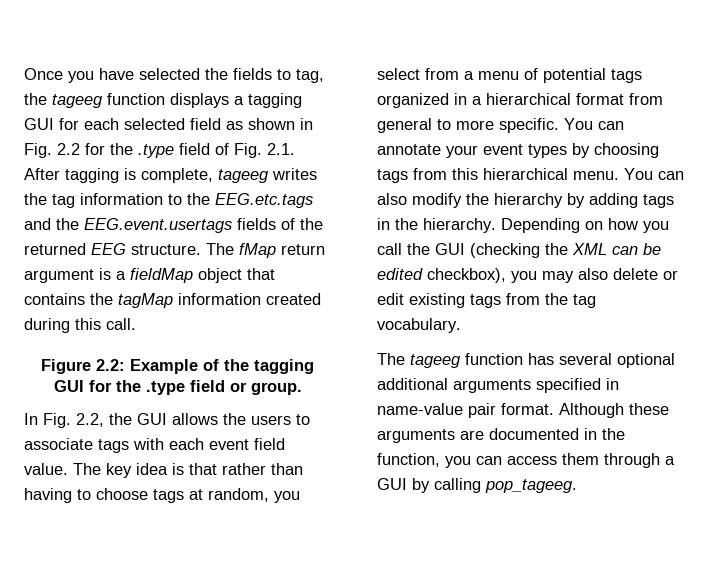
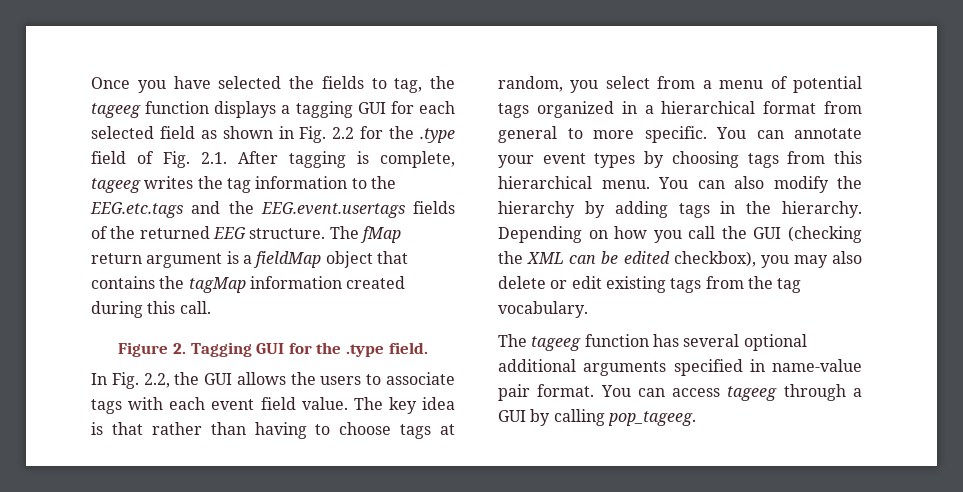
- Figure 2.2: Example of the tagging GUI for the .type field or group.
+ Figure 2. Tagging GUI for the .type field.
- Although these arguments are documented in the function, you can access them through a GUI by calling pop_tageeg.
+ You can access tageeg through a GUI by calling pop_tageeg.

